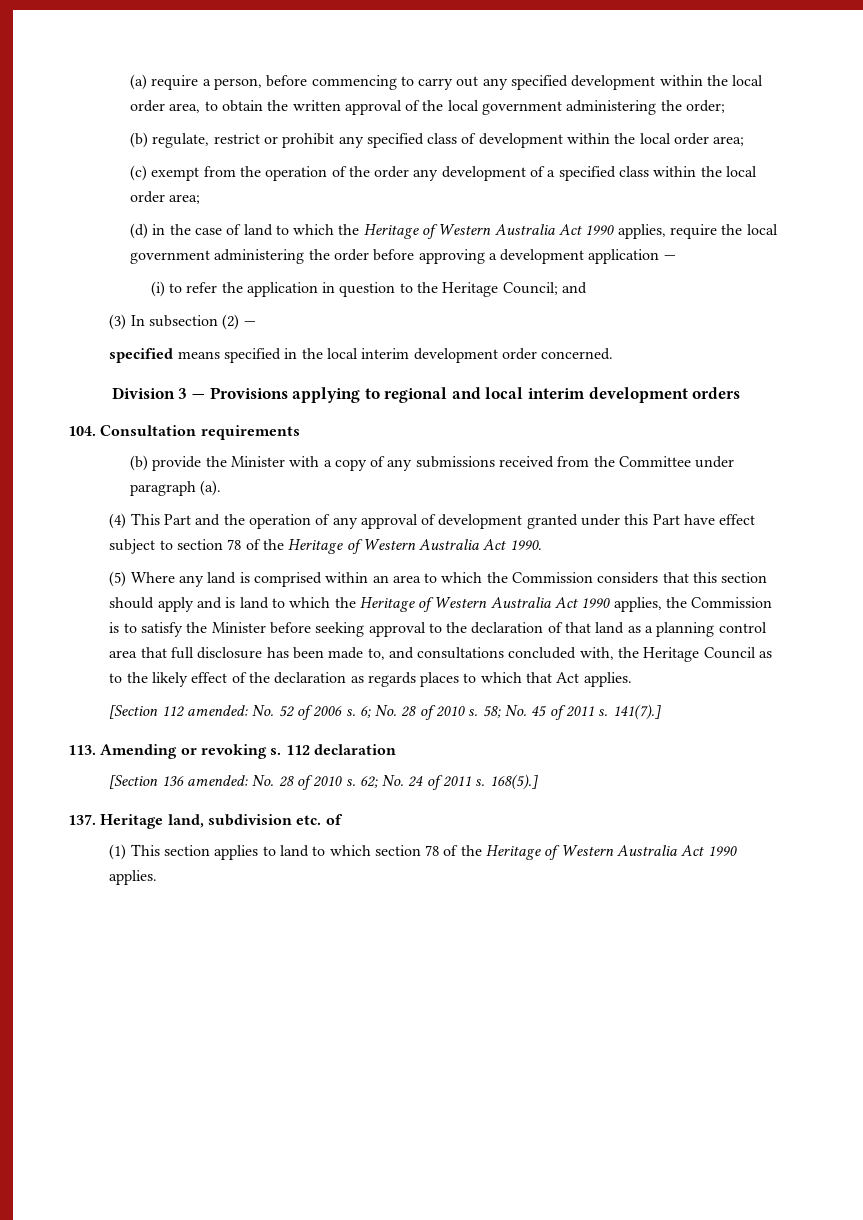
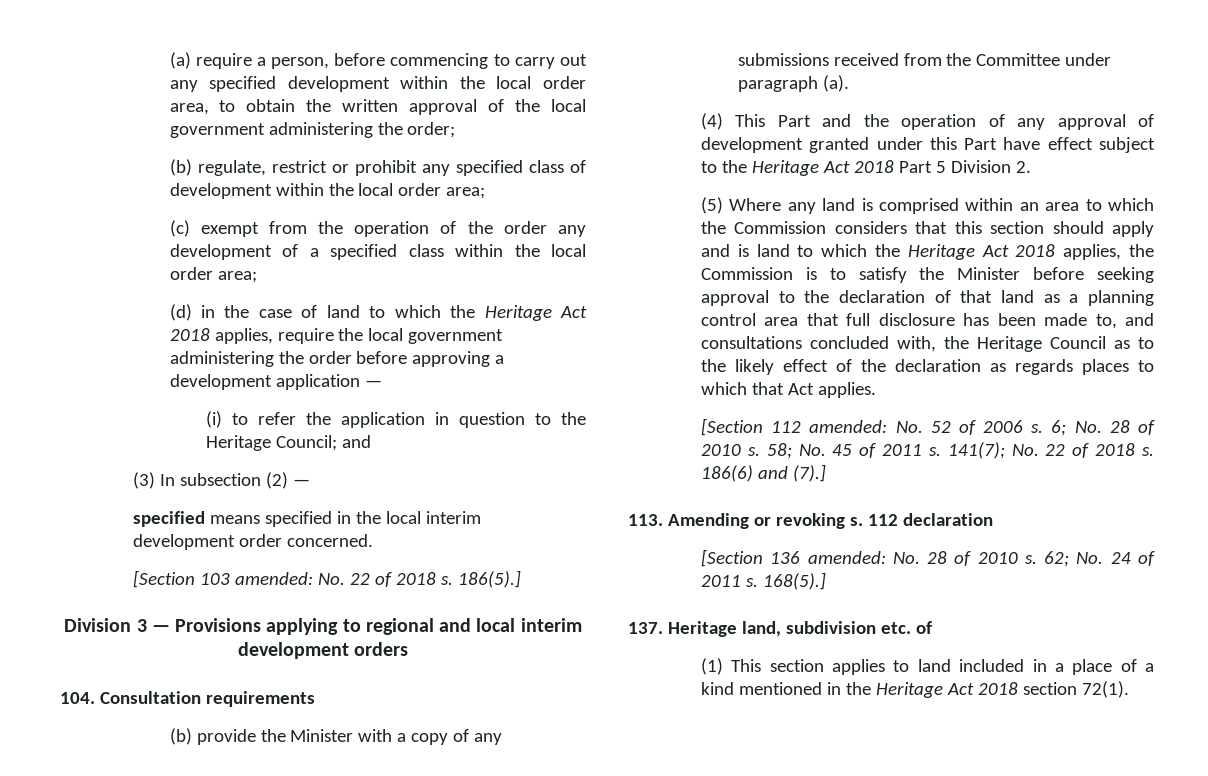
- (d) in the case of land to which the Heritage of Western Australia Act 1990 applies, require the local government administering the order before approving a development application —
+ (d) in the case of land to which the Heritage Act 2018 applies, require the local government administering the order before approving a development application —
+ [Section 103 amended: No. 22 of 2018 s. 186(5).]
- (4) This Part and the operation of any approval of development granted under this Part have effect subject to section 78 of the Heritage of Western Australia Act 1990.
+ (4) This Part and the operation of any approval of development granted under this Part have effect subject to the Heritage Act 2018 Part 5 Division 2.
- (5) Where any land is comprised within an area to which the Commission considers that this section should apply and is land to which the Heritage of Western Australia Act 1990 applies, the Commission is to satisfy the Minister before seeking approval to the declaration of that land as a planning control area that full disclosure has been made to, and consultations concluded with, the Heritage Council as to the likely effect of the declaration as regards places to which that Act applies.
+ (5) Where any land is comprised within an area to which the Commission considers that this section should apply and is land to which the Heritage Act 2018 applies, the Commission is to satisfy the Minister before seeking approval to the declaration of that land as a planning control area that full disclosure has been made to, and consultations concluded with, the Heritage Council as to the likely effect of the declaration as regards places to which that Act applies.
- 141(7).]
+ 141(7); No. 22 of 2018 s. 186(6) and (7).]
- (1) This section applies to land to which section 78 of the Heritage of Western Australia Act 1990 applies.
+ (1) This section applies to land included in a place of a kind mentioned in the Heritage Act 2018 section 72(1).

